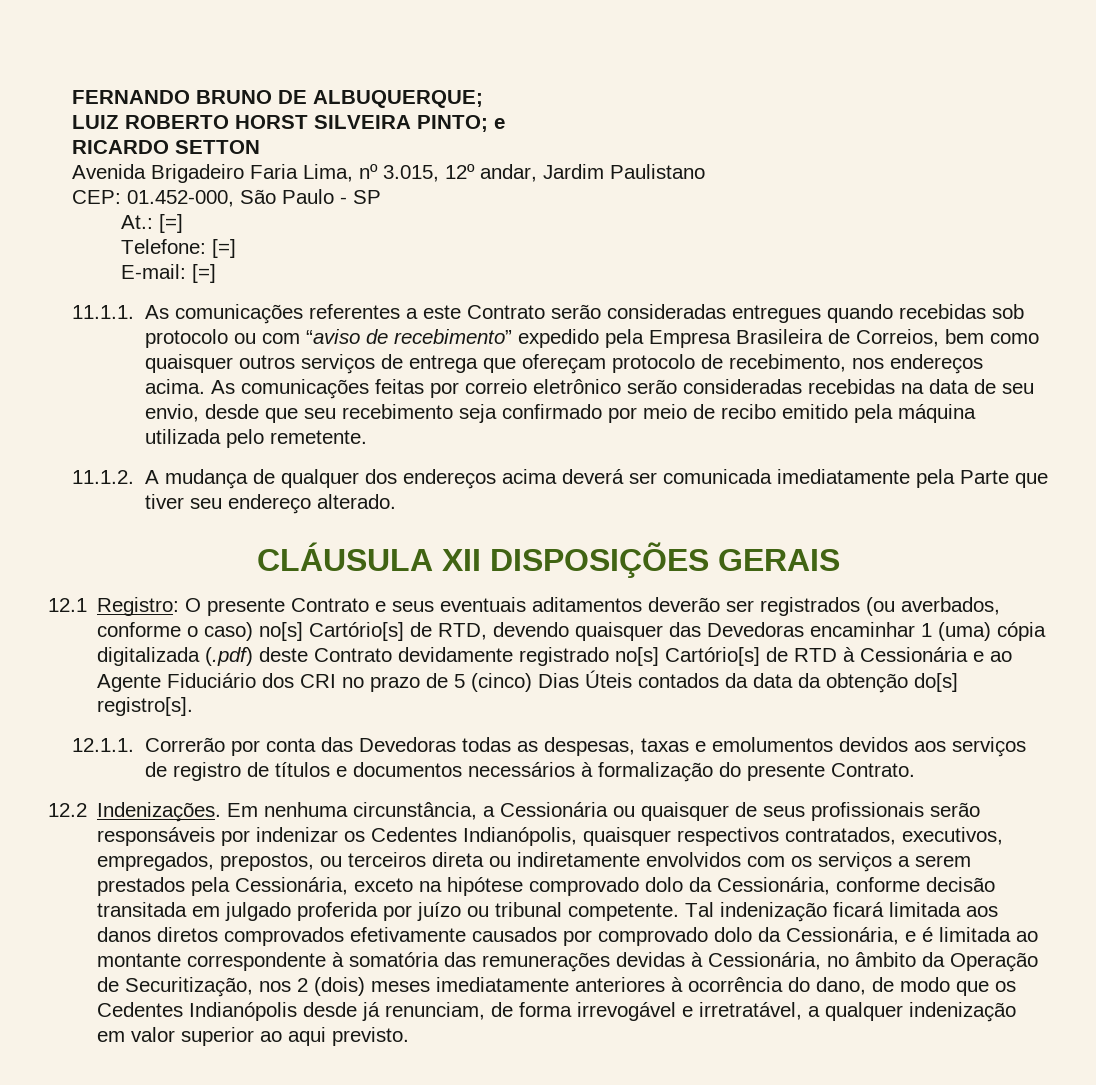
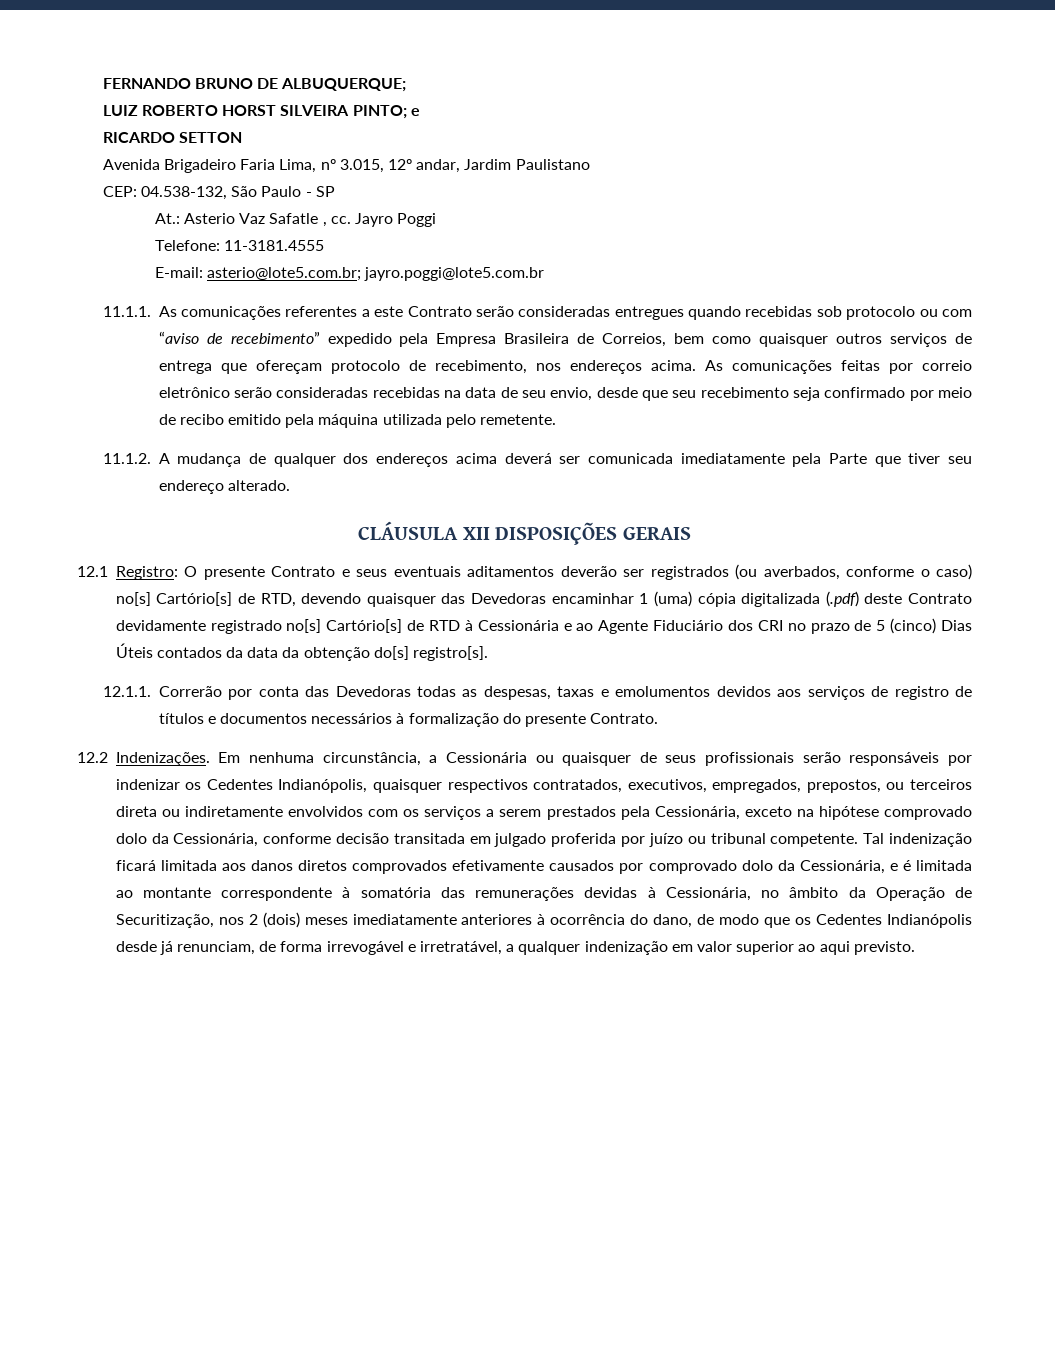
- CEP: 01.452-000, São Paulo - SP
+ CEP: 04.538-132, São Paulo - SP
- At.: [=]
+ At.: Asterio Vaz Safatle , cc. Jayro Poggi
- Telefone: [=]
+ Telefone: 11-3181.4555
- E-mail: [=]
+ E-mail: asterio@lote5.com.br; jayro.poggi@lote5.com.br

